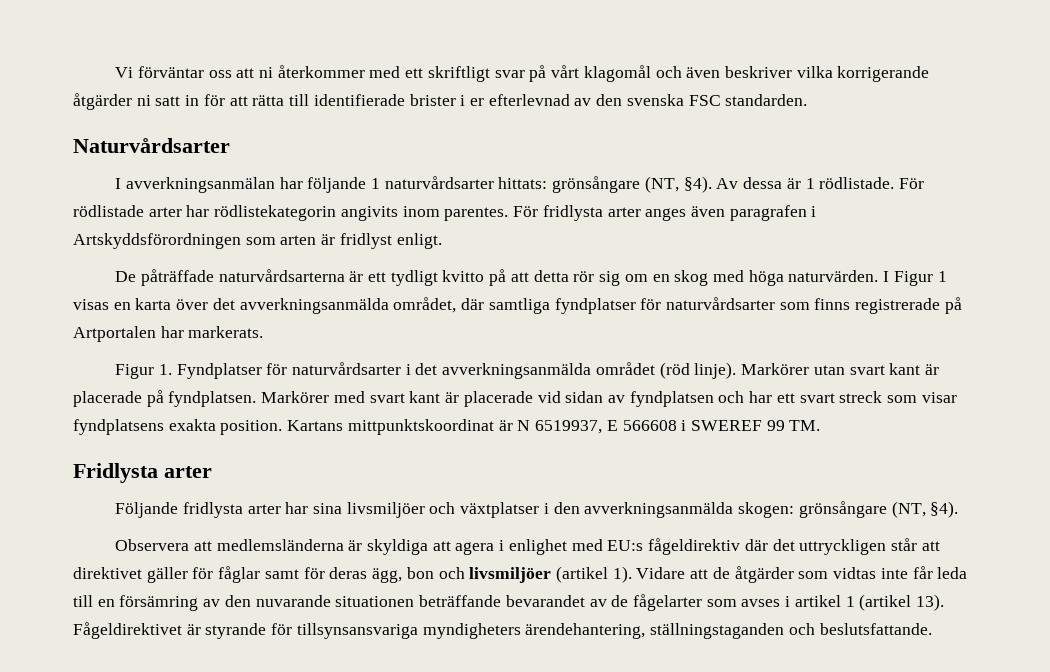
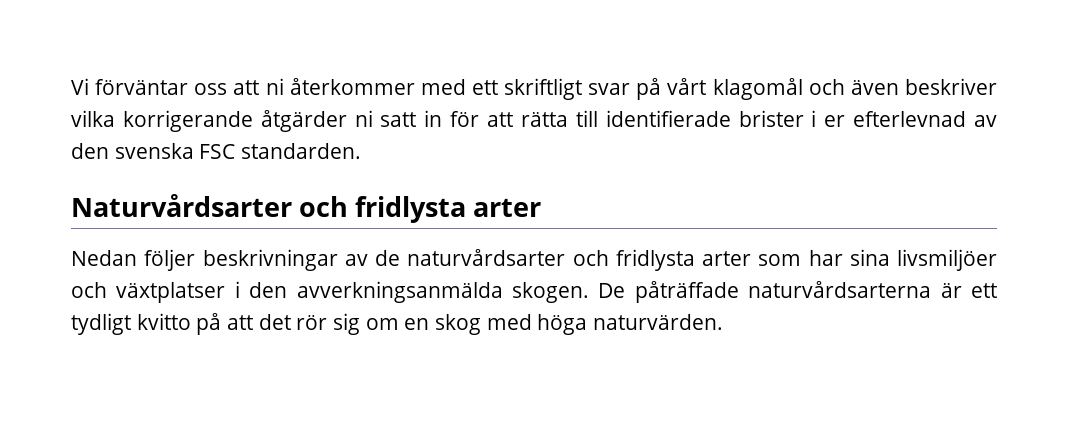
- Naturvårdsarter
- I avverkningsanmälan har följande 1 naturvårdsarter hittats: grönsångare (NT, §4). Av dessa är 1 rödlistade. För rödlistade arter har rödlistekategorin angivits inom parentes. För fridlysta arter anges även paragrafen i Artskyddsförordningen som arten är fridlyst enligt.
- De påträffade naturvårdsarterna är ett tydligt kvitto på att detta rör sig om en skog med höga naturvärden. I Figur 1 visas en karta över det avverkningsanmälda området, där samtliga fyndplatser för naturvårdsarter som finns registrerade på Artportalen har markerats.
- Figur 1. Fyndplatser för naturvårdsarter i det avverkningsanmälda området (röd linje). Markörer utan svart kant är placerade på fyndplatsen. Markörer med svart kant är placerade vid sidan av fyndplatsen och har ett svart streck som visar fyndplatsens exakta position. Kartans mittpunktskoordinat är N 6519937, E 566608 i SWEREF 99 TM.
- Fridlysta arter
- Följande fridlysta arter har sina livsmiljöer och växtplatser i den avverkningsanmälda skogen: grönsångare (NT, §4).
- Observera att medlemsländerna är skyldiga att agera i enlighet med EU:s fågeldirektiv där det uttryckligen står att direktivet gäller för fåglar samt för deras ägg, bon och livsmiljöer (artikel 1). Vidare att de åtgärder som vidtas inte får leda till en försämring av den nuvarande situationen beträffande bevarandet av de fågelarter som avses i artikel 1 (artikel 13). Fågeldirektivet är styrande för tillsynsansvariga myndigheters ärendehantering, ställningstaganden och beslutsfattande.
+ Naturvårdsarter och fridlysta arter
+ Nedan följer beskrivningar av de naturvårdsarter och fridlysta arter som har sina livsmiljöer och växtplatser i den avverkningsanmälda skogen. De påträffade naturvårdsarterna är ett tydligt kvitto på att det rör sig om en skog med höga naturvärden.

